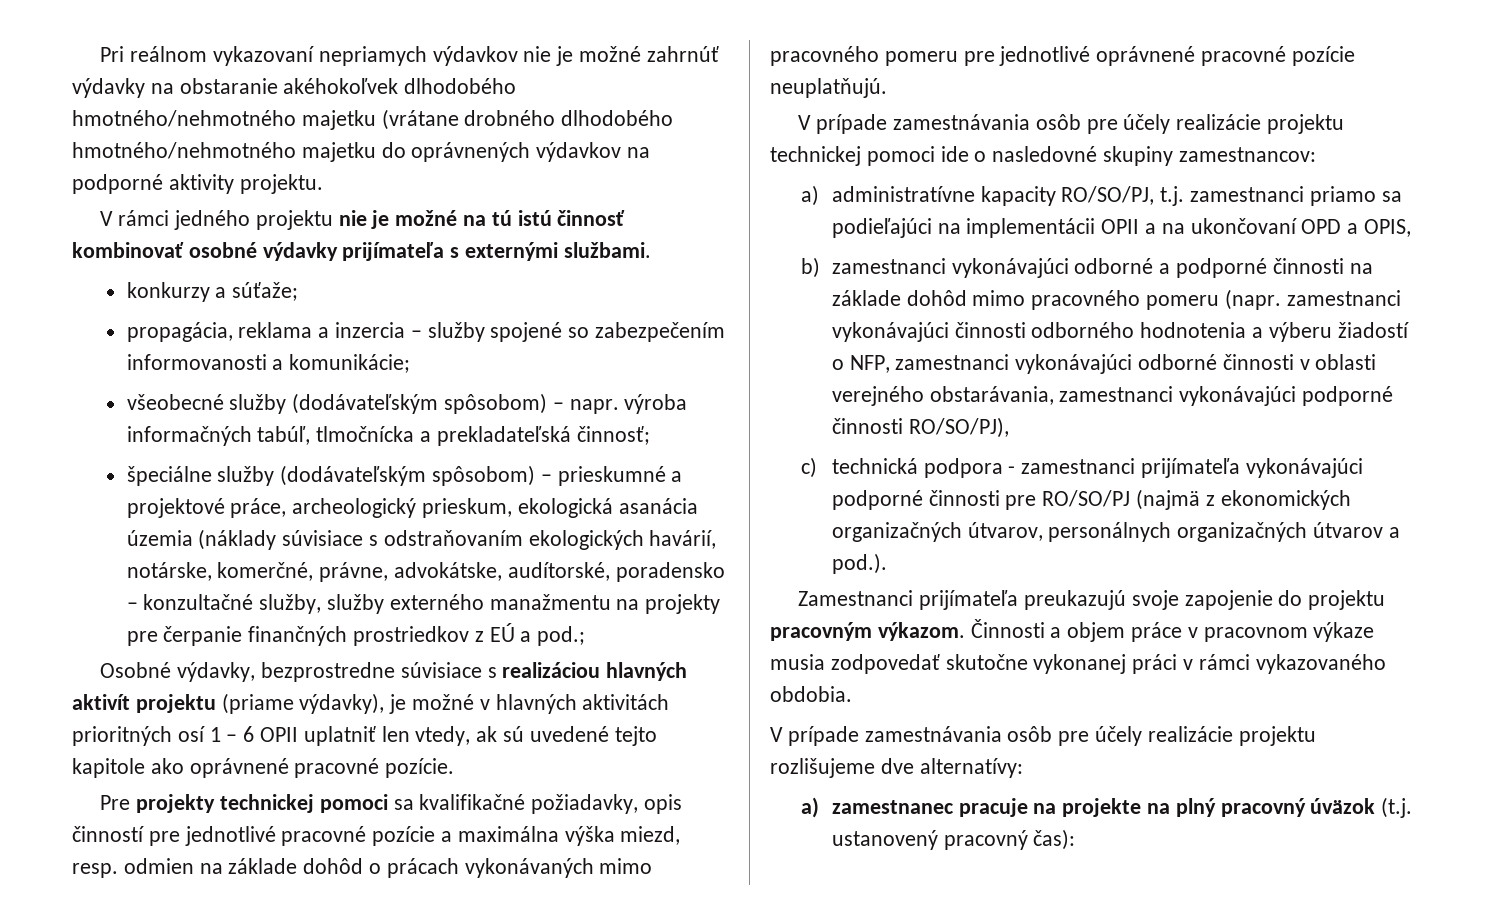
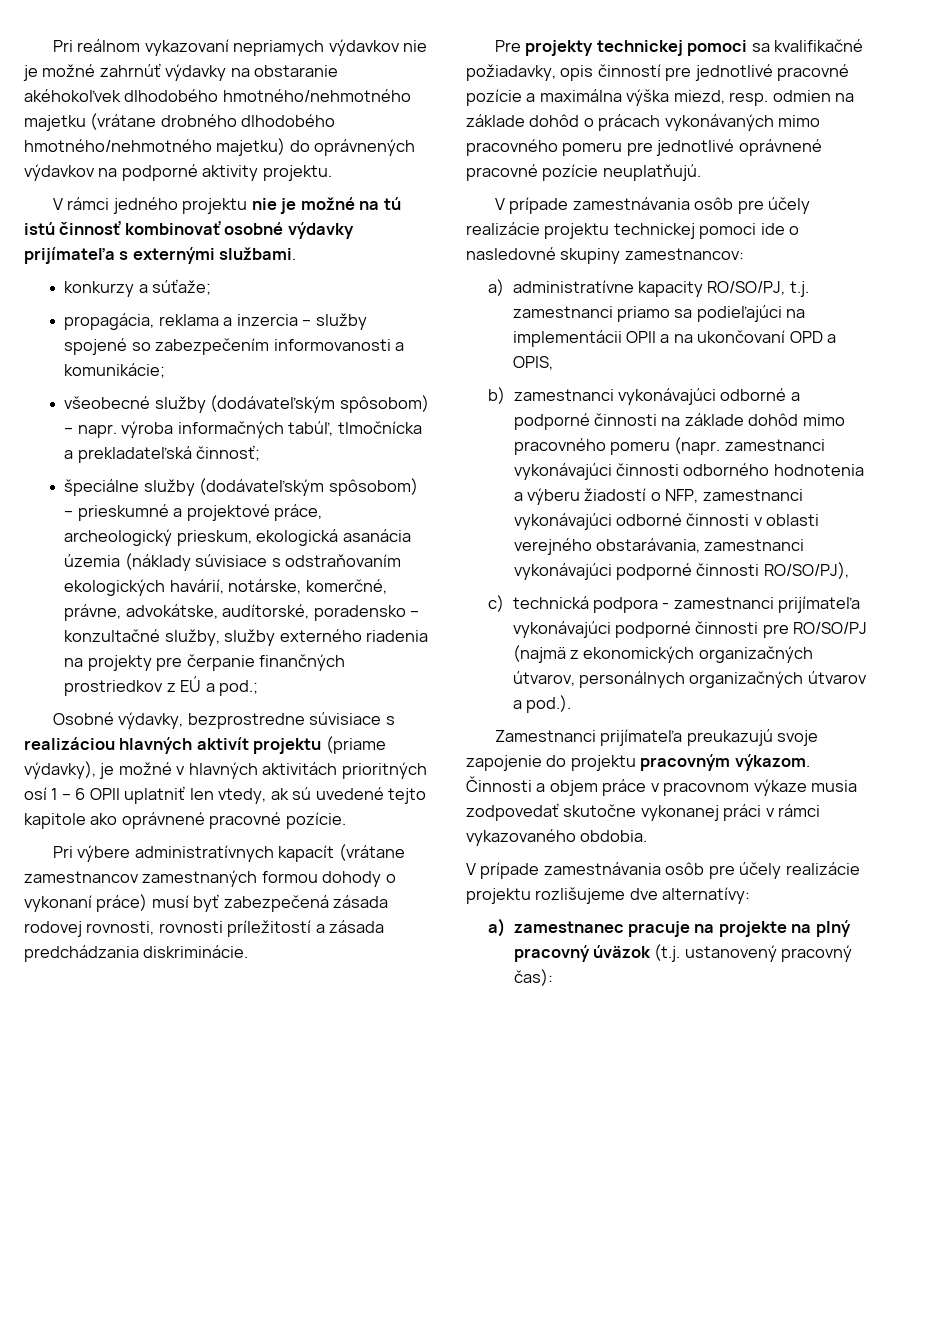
- Pri reálnom vykazovaní nepriamych výdavkov nie je možné zahrnúť výdavky na obstaranie akéhokoľvek dlhodobého hmotného/nehmotného majetku (vrátane drobného dlhodobého hmotného/nehmotného majetku do oprávnených výdavkov na podporné aktivity projektu.
+ Pri reálnom vykazovaní nepriamych výdavkov nie je možné zahrnúť výdavky na obstaranie akéhokoľvek dlhodobého hmotného/nehmotného majetku (vrátane drobného dlhodobého hmotného/nehmotného majetku) do oprávnených výdavkov na podporné aktivity projektu.
- špeciálne služby (dodávateľským spôsobom) – prieskumné a projektové práce, archeologický prieskum, ekologická asanácia územia (náklady súvisiace s odstraňovaním ekologických havárií, notárske, komerčné, právne, advokátske, audítorské, poradensko – konzultačné služby, služby externého manažmentu na projekty pre čerpanie finančných prostriedkov z EÚ a pod.;
+ špeciálne služby (dodávateľským spôsobom) – prieskumné a projektové práce, archeologický prieskum, ekologická asanácia územia (náklady súvisiace s odstraňovaním ekologických havárií, notárske, komerčné, právne, advokátske, audítorské, poradensko – konzultačné služby, služby externého riadenia na projekty pre čerpanie finančných prostriedkov z EÚ a pod.;
+ Pri výbere administratívnych kapacít (vrátane zamestnancov zamestnaných formou dohody o vykonaní práce) musí byť zabezpečená zásada rodovej rovnosti, rovnosti príležitostí a zásada predchádzania diskriminácie.

